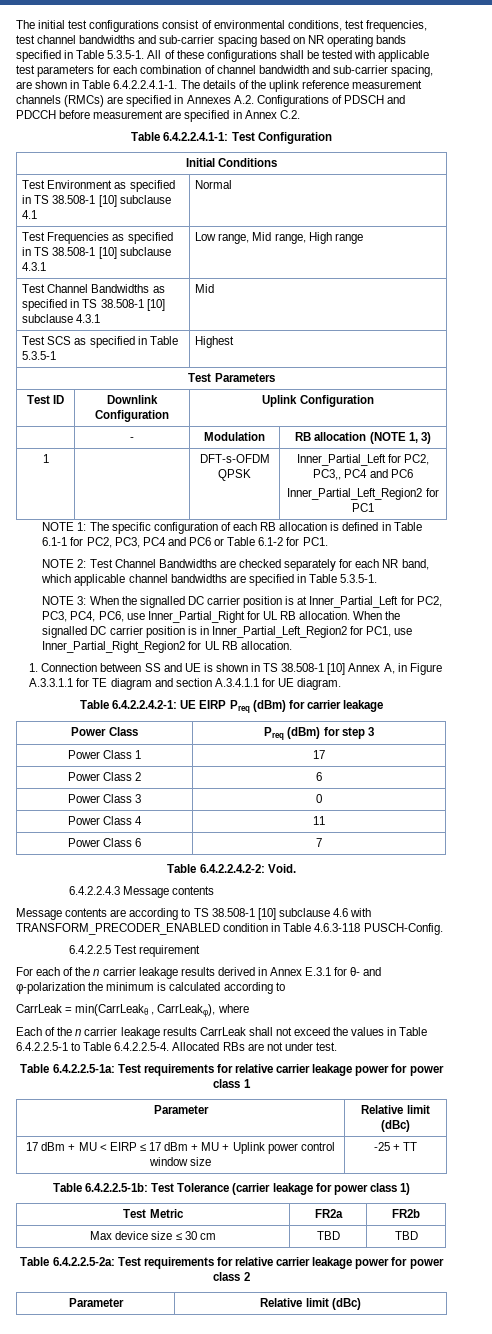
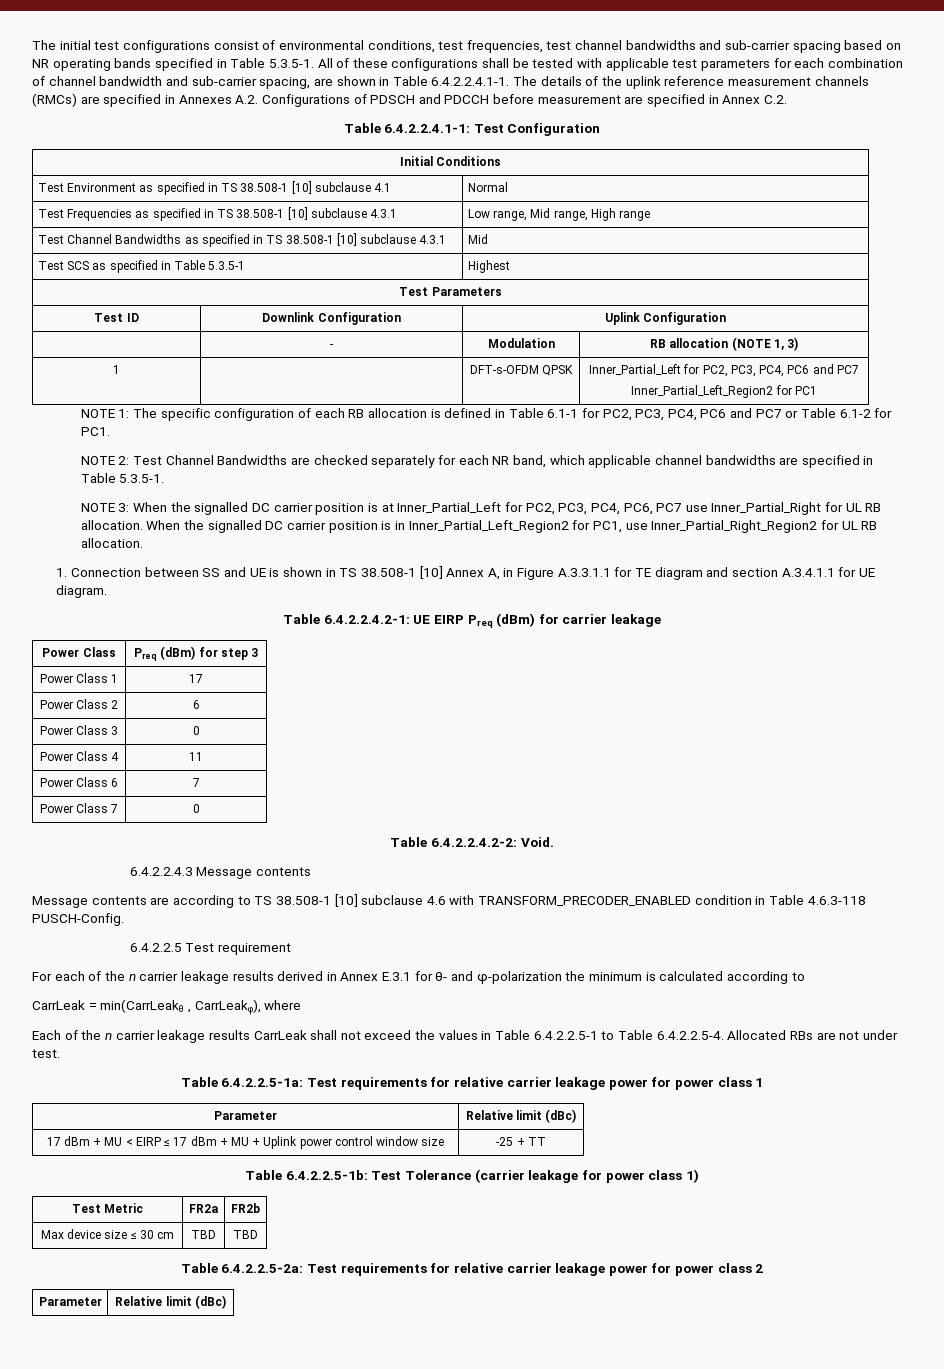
- 1 | | DFT-s-OFDM QPSK | Inner_Partial_Left for PC2, PC3,, PC4 and PC6
+ 1 | | DFT-s-OFDM QPSK | Inner_Partial_Left for PC2, PC3, PC4, PC6 and PC7
- NOTE 1: The specific configuration of each RB allocation is defined in Table 6.1-1 for PC2, PC3, PC4 and PC6 or Table 6.1-2 for PC1.
+ NOTE 1: The specific configuration of each RB allocation is defined in Table 6.1-1 for PC2, PC3, PC4, PC6 and PC7 or Table 6.1-2 for PC1.
- NOTE 3: When the signalled DC carrier position is at Inner_Partial_Left for PC2, PC3, PC4, PC6, use Inner_Partial_Right for UL RB allocation.
+ NOTE 3: When the signalled DC carrier position is at Inner_Partial_Left for PC2, PC3, PC4, PC6, PC7 use Inner_Partial_Right for UL RB allocation.
+ Power Class 7 | 0

